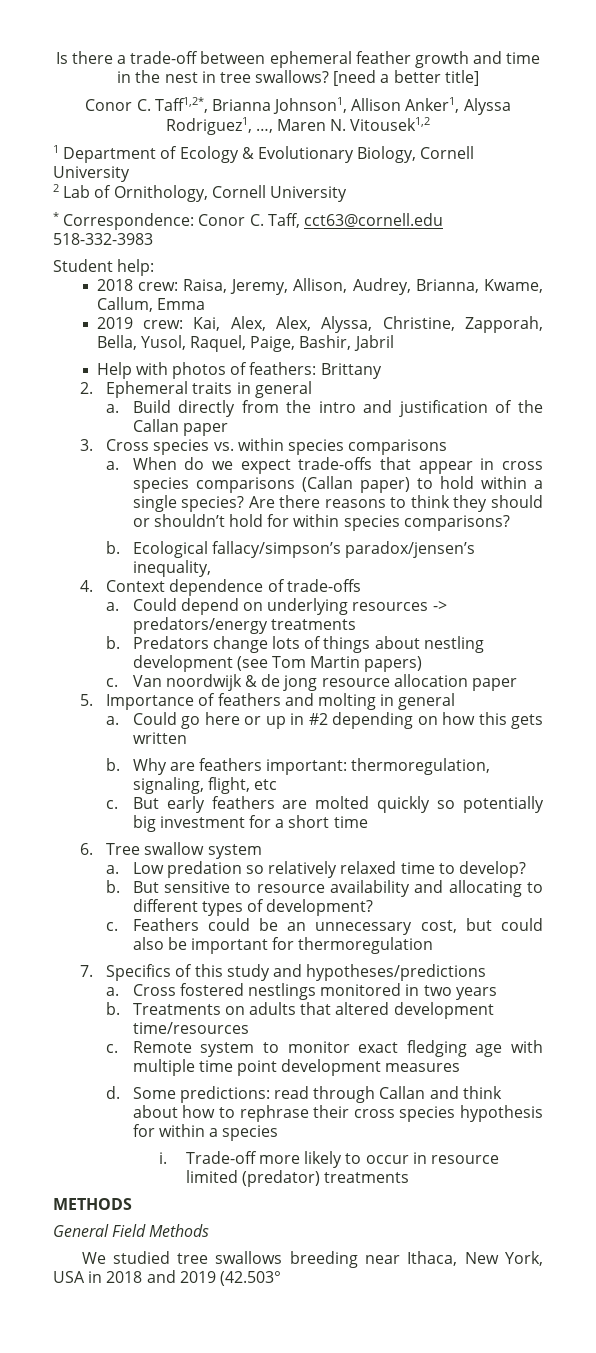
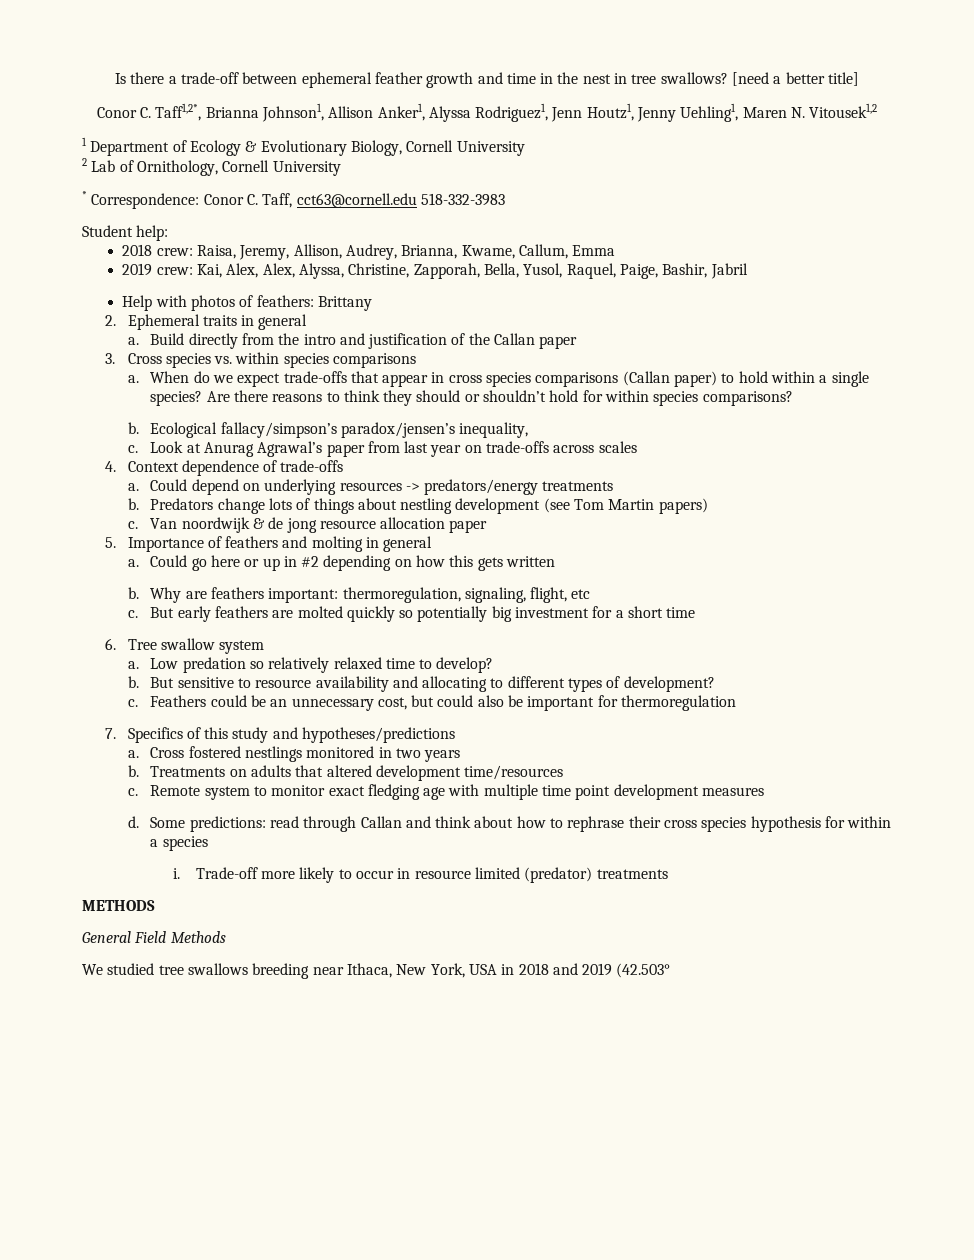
- Conor C. Taff1,2*, Brianna Johnson1, Allison Anker1, Alyssa Rodriguez1, …, Maren N. Vitousek1,2
+ Conor C. Taff1,2*, Brianna Johnson1, Allison Anker1, Alyssa Rodriguez1, Jenn Houtz1, Jenny Uehling1, Maren N. Vitousek1,2
+ c. Look at Anurag Agrawal’s paper from last year on trade-offs across scales

